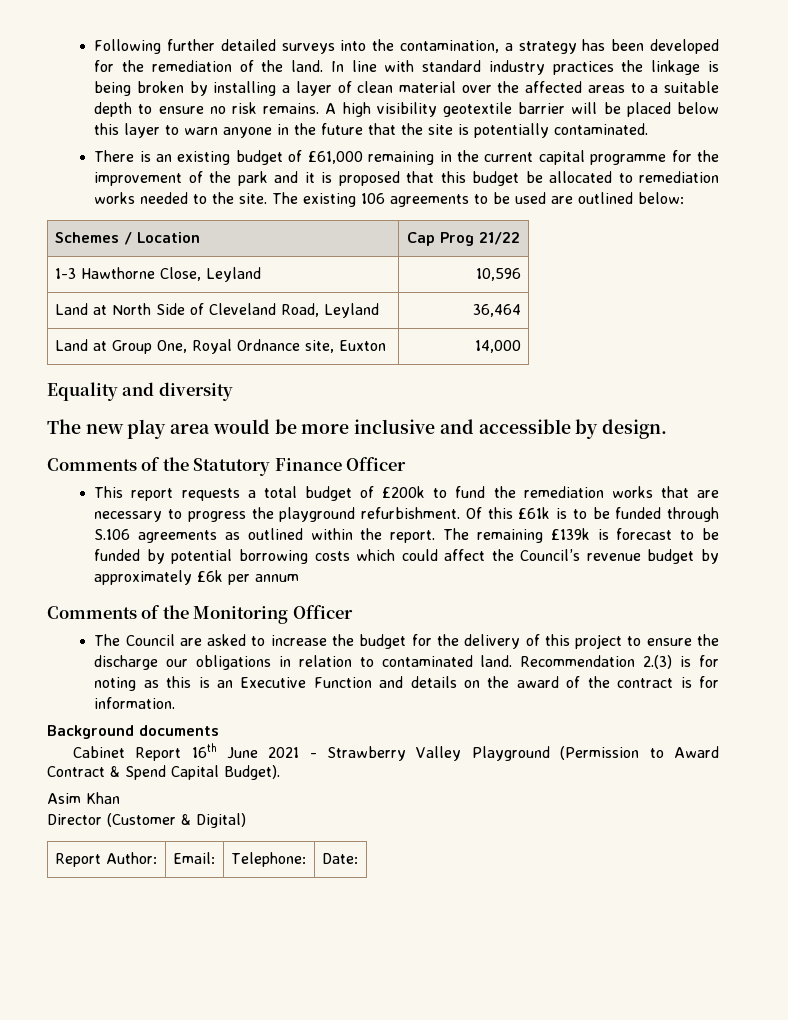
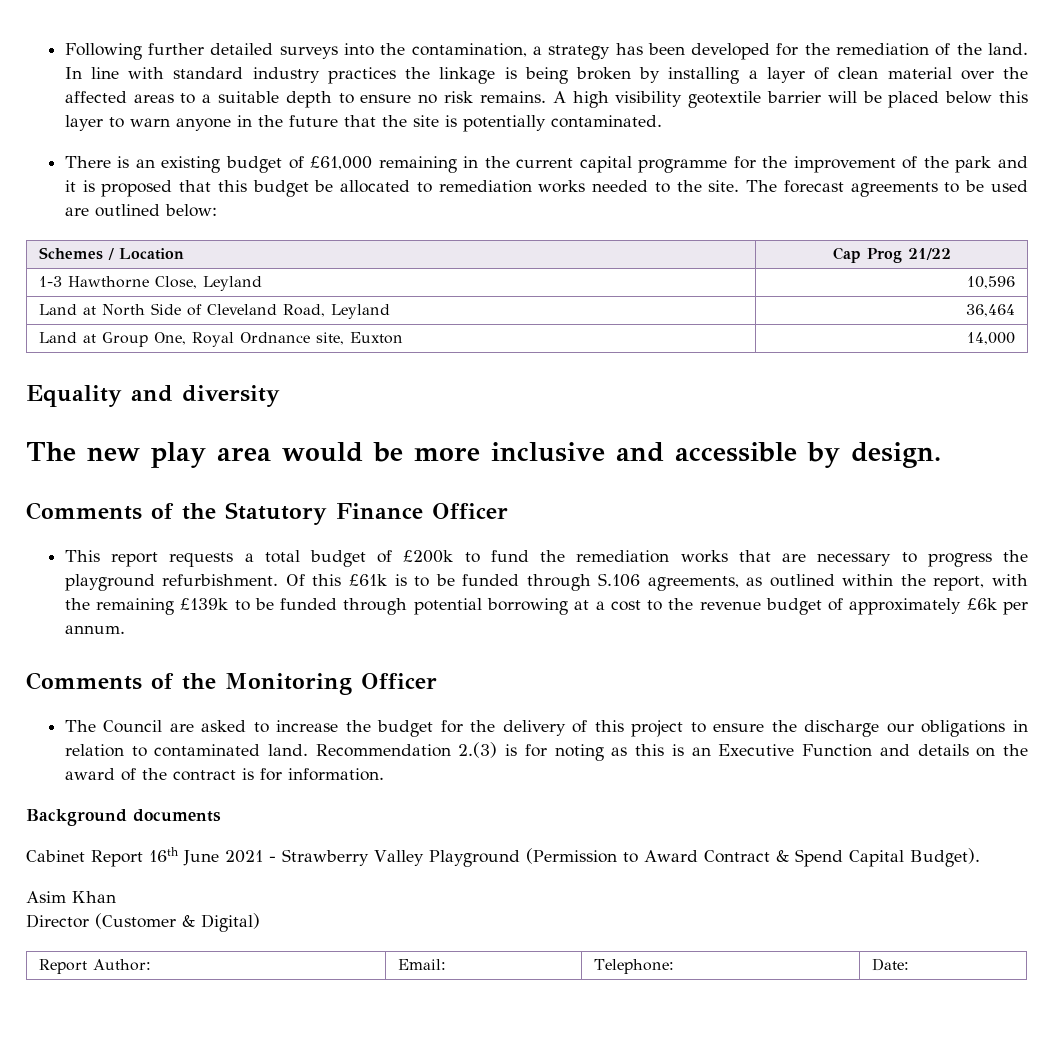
- The existing 106 agreements to be used are outlined below:
+ The forecast agreements to be used are outlined below:
- Of this £61k is to be funded through S.106 agreements as outlined within the report. The remaining £139k is forecast to be funded by potential borrowing costs which could affect the Council’s revenue budget by approximately £6k per annum
+ Of this £61k is to be funded through S.106 agreements, as outlined within the report, with the remaining £139k to be funded through potential borrowing at a cost to the revenue budget of approximately £6k per annum.

